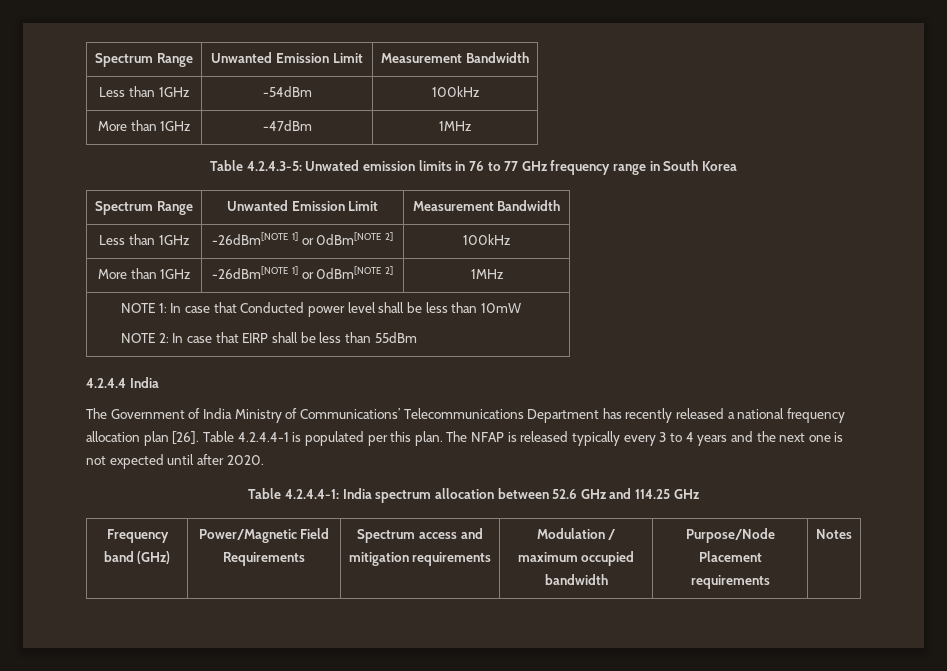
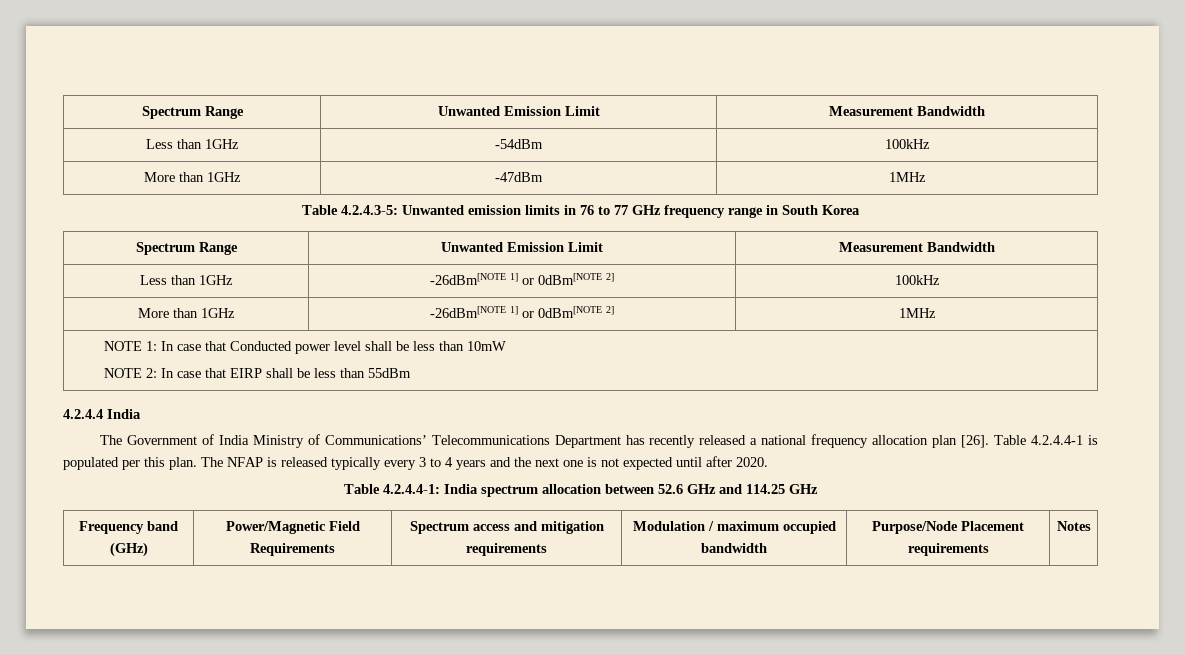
- Table 4.2.4.3-5: Unwated emission limits in 76 to 77 GHz frequency range in South Korea
+ Table 4.2.4.3-5: Unwanted emission limits in 76 to 77 GHz frequency range in South Korea

